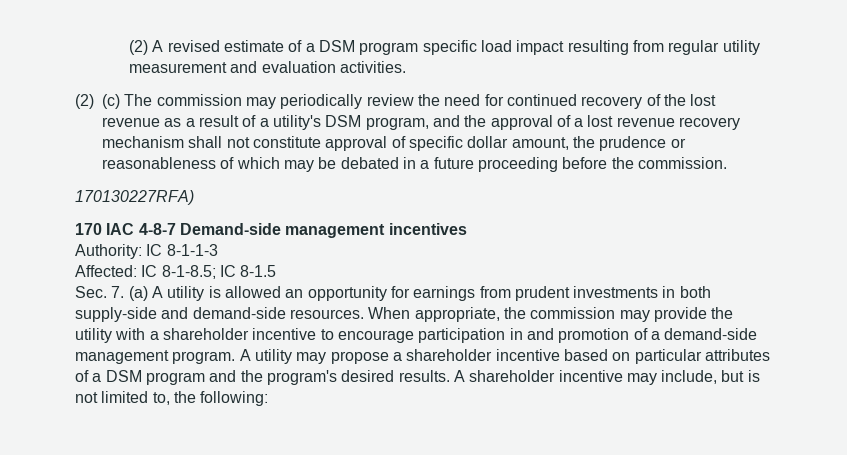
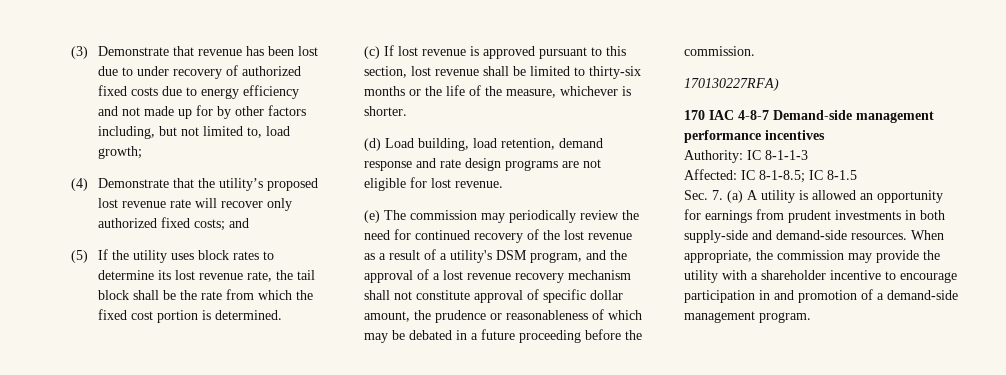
- (2) A revised estimate of a DSM program specific load impact resulting from regular utility measurement and evaluation activities.
- (2) (c) The commission may periodically review the need for continued recovery of the lost revenue as a result of a utility's DSM program, and the approval of a lost revenue recovery mechanism shall not constitute approval of specific dollar amount, the prudence or reasonableness of which may be debated in a future proceeding before the commission.
+ (3) Demonstrate that revenue has been lost due to under recovery of authorized fixed costs due to energy efficiency and not made up for by other factors including, but not limited to, load growth;
+ (4) Demonstrate that the utility’s proposed lost revenue rate will recover only authorized fixed costs; and
+ (5) If the utility uses block rates to determine its lost revenue rate, the tail block shall be the rate from which the fixed cost portion is determined.
+ (c) If lost revenue is approved pursuant to this section, lost revenue shall be limited to thirty-six months or the life of the measure, whichever is shorter.
+ (d) Load building, load retention, demand response and rate design programs are not eligible for lost revenue.
+ (e) The commission may periodically review the need for continued recovery of the lost revenue as a result of a utility's DSM program, and the approval of a lost revenue recovery mechanism shall not constitute approval of specific dollar amount, the prudence or reasonableness of which may be debated in a future proceeding before the commission.
- 170 IAC 4-8-7 Demand-side management incentives
+ 170 IAC 4-8-7 Demand-side management performance incentives
- A utility may propose a shareholder incentive based on particular attributes of a DSM program and the program's desired results. A shareholder incentive may include, but is not limited to, the following:

